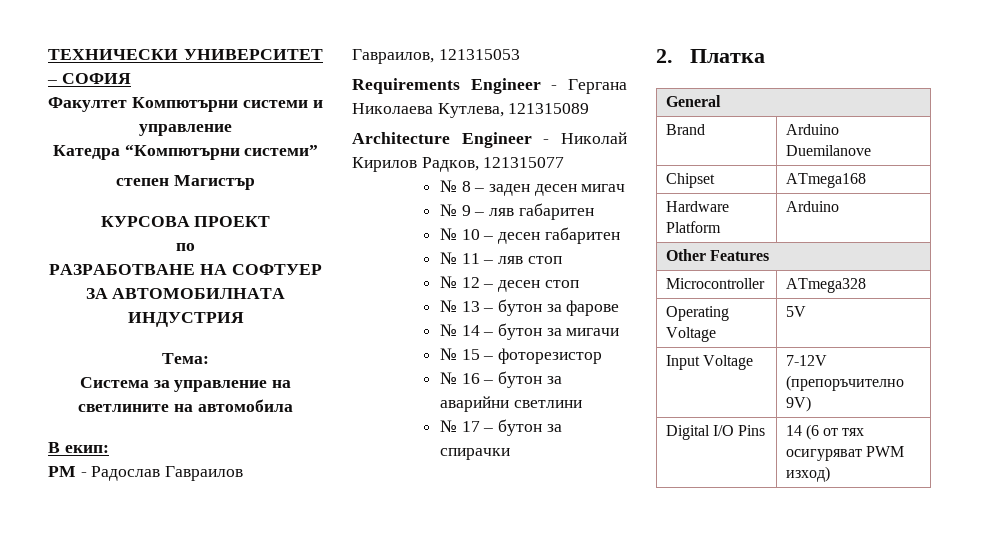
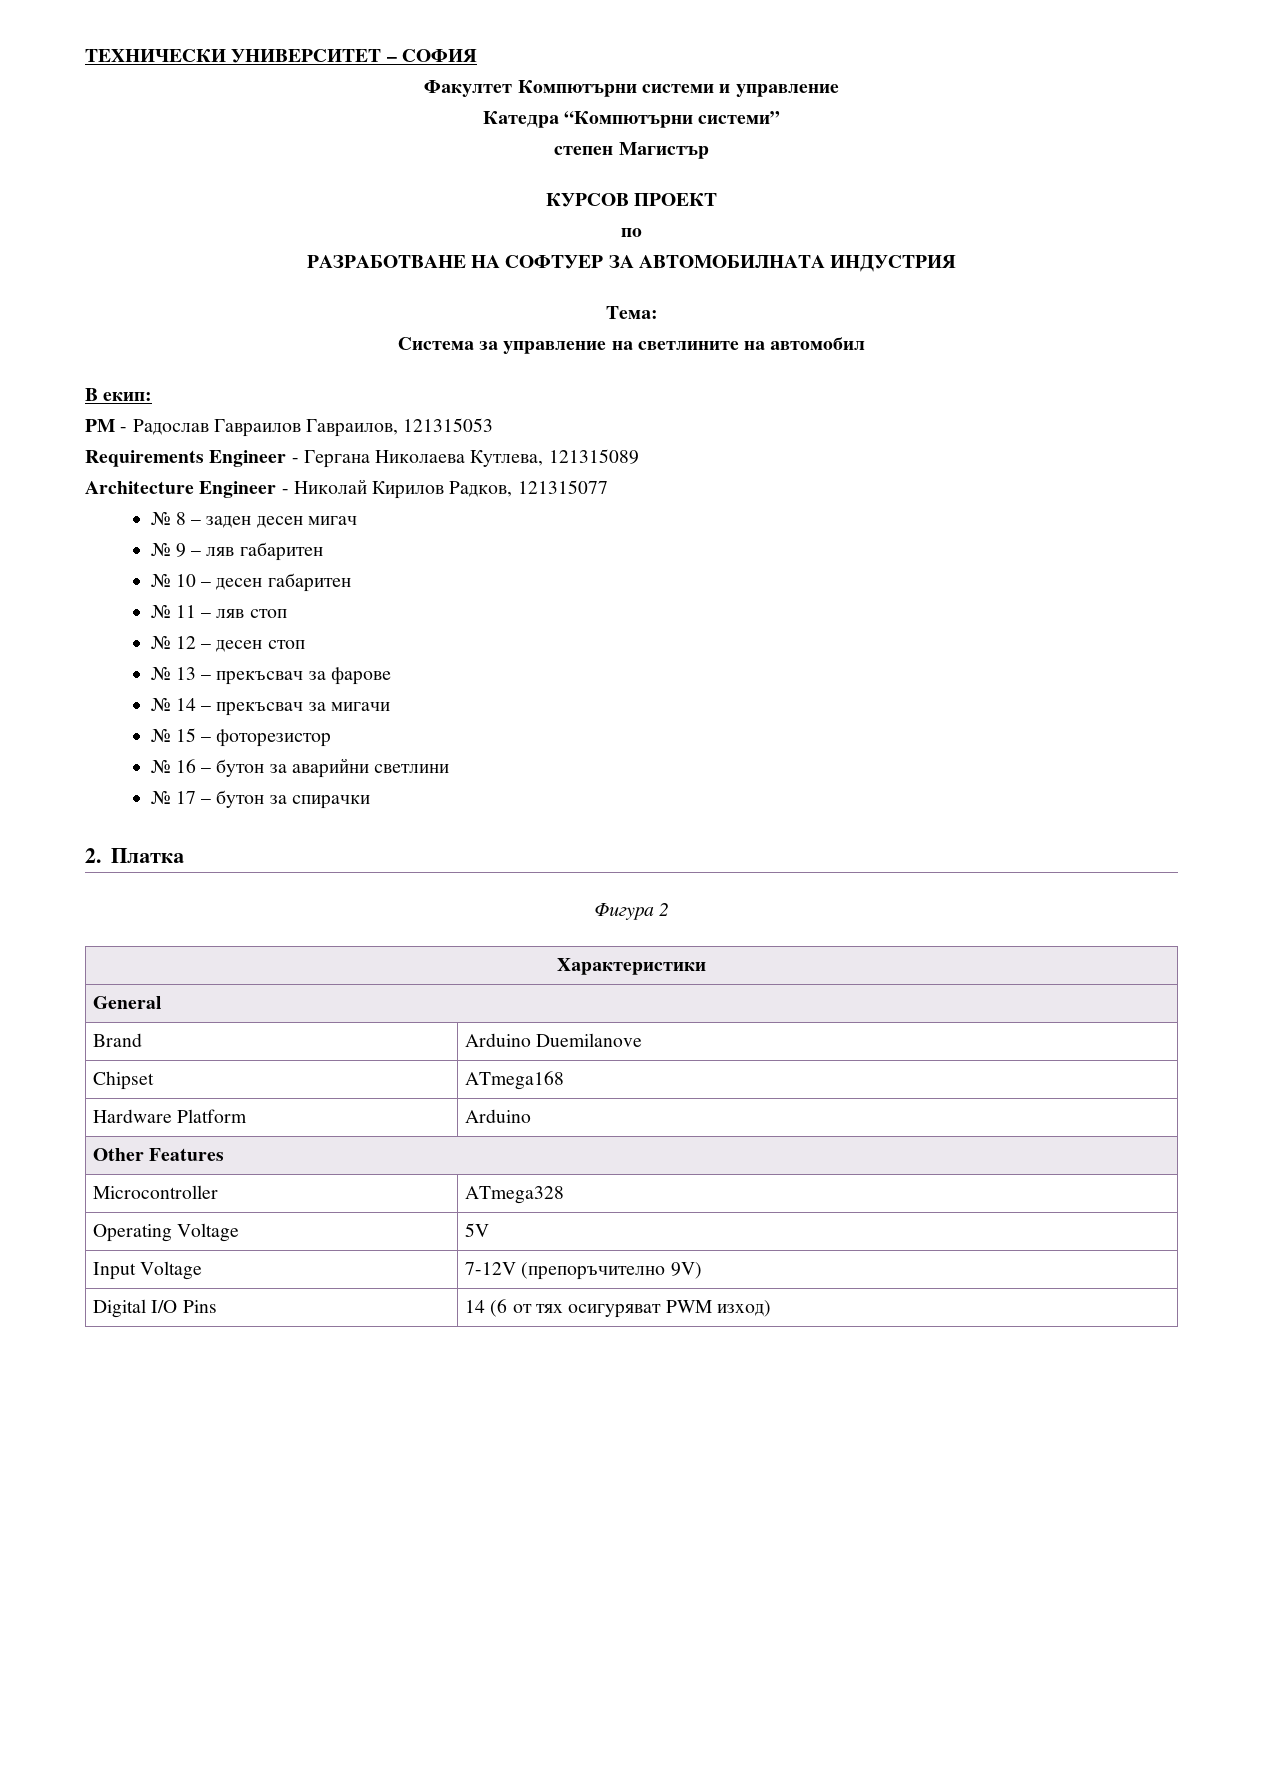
- КУРСОВA ПРОЕКТ
+ КУРСОВ ПРОЕКТ
- Система за управление на светлините на автомобила
+ Система за управление на светлините на автомобил
- № 13 – бутон за фарове
+ № 13 – прекъсвач за фарове
- № 14 – бутон за мигачи
+ № 14 – прекъсвач за мигачи
+ Фигура 2
+ Характеристики

